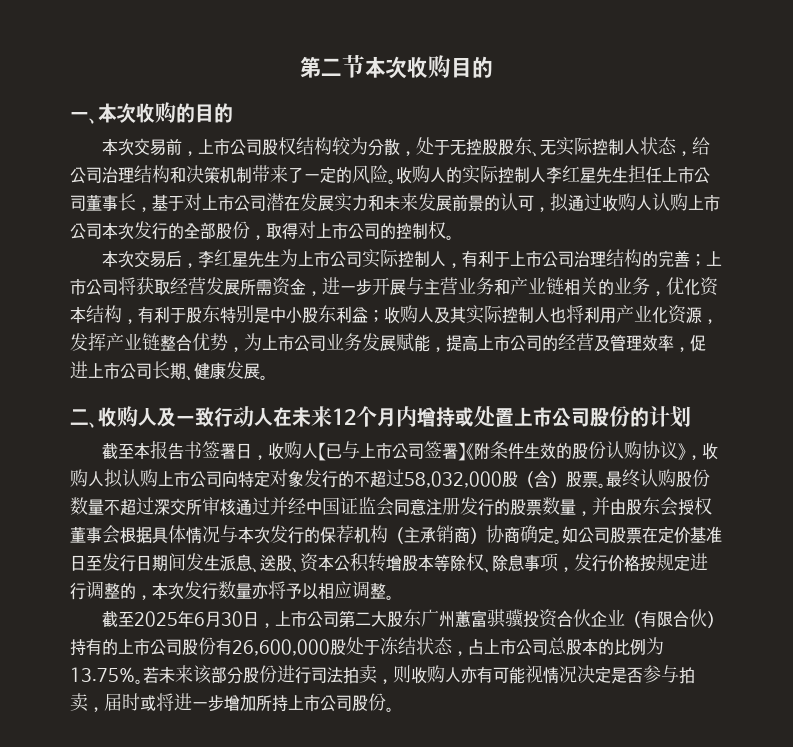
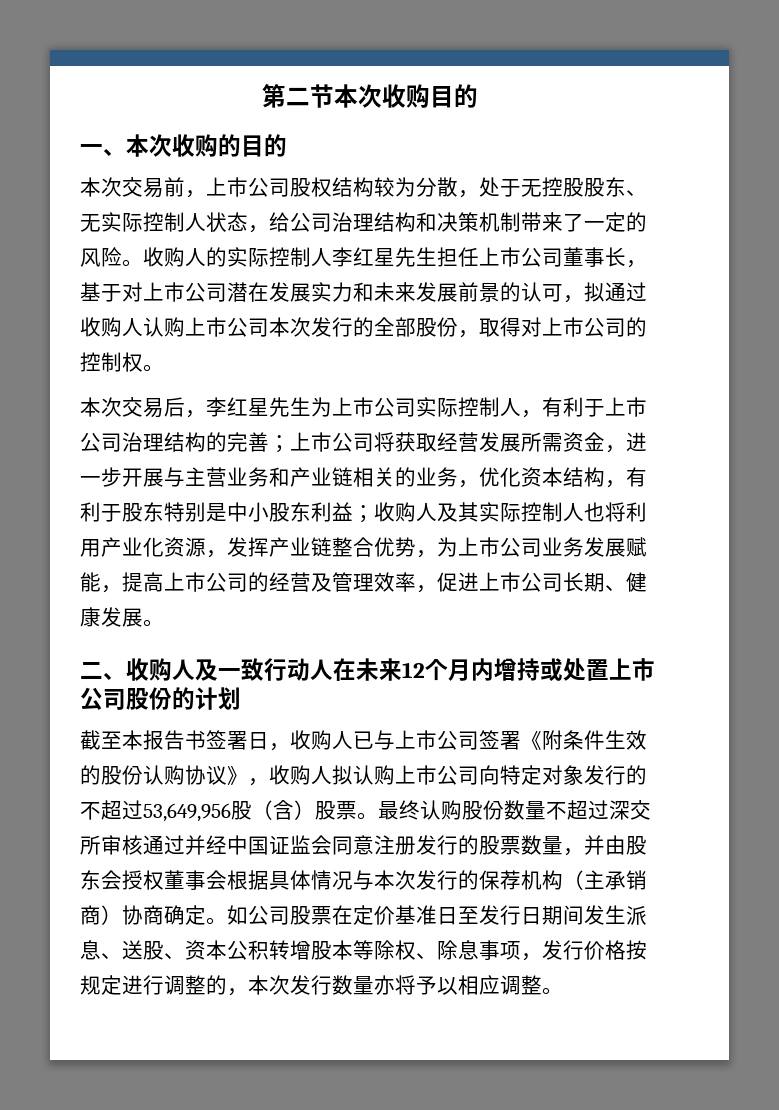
- 截至本报告书签署日，收购人【已与上市公司签署】《附条件生效的股份认购协议》，收购人拟认购上市公司向特定对象发行的不超过58,032,000股（含）股票。
+ 截至本报告书签署日，收购人已与上市公司签署《附条件生效的股份认购协议》，收购人拟认购上市公司向特定对象发行的不超过53,649,956股（含）股票。
- 截至2025年6月30日，上市公司第二大股东广州蕙富骐骥投资合伙企业（有限合伙）持有的上市公司股份有26,600,000股处于冻结状态，占上市公司总股本的比例为13.75%。若未来该部分股份进行司法拍卖，则收购人亦有可能视情况决定是否参与拍卖，届时或将进一步增加所持上市公司股份。

